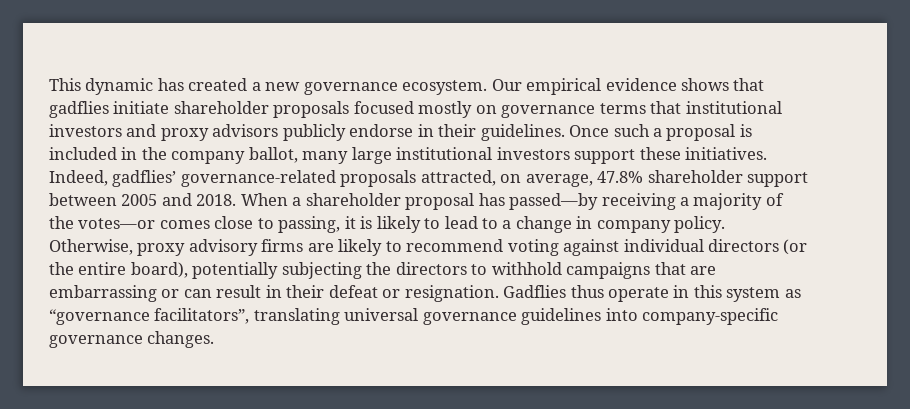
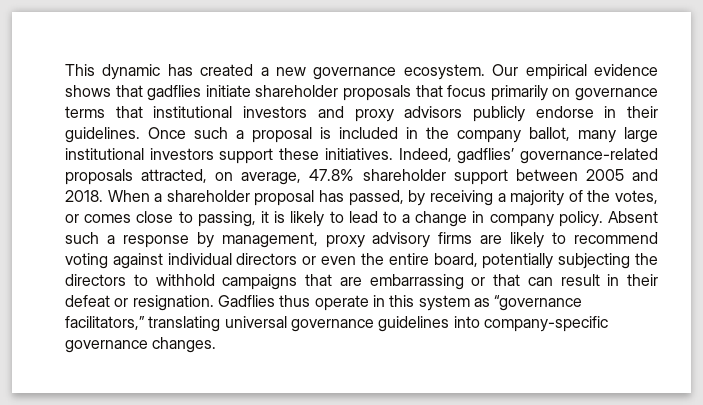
- Our empirical evidence shows that gadflies initiate shareholder proposals focused mostly on governance terms that institutional investors and proxy advisors publicly endorse in their guidelines.
+ Our empirical evidence shows that gadflies initiate shareholder proposals that focus primarily on governance terms that institutional investors and proxy advisors publicly endorse in their guidelines.
- When a shareholder proposal has passed—by receiving a majority of the votes—or comes close to passing, it is likely to lead to a change in company policy.
+ When a shareholder proposal has passed, by receiving a majority of the votes, or comes close to passing, it is likely to lead to a change in company policy.
- Otherwise, proxy advisory firms are likely to recommend voting against individual directors (or the entire board), potentially subjecting the directors to withhold campaigns that are embarrassing or can result in their defeat or resignation.
+ Absent such a response by management, proxy advisory firms are likely to recommend voting against individual directors or even the entire board, potentially subjecting the directors to withhold campaigns that are embarrassing or that can result in their defeat or resignation.
- Gadflies thus operate in this system as “governance facilitators”, translating universal governance guidelines into company-specific governance changes.
+ Gadflies thus operate in this system as “governance facilitators,” translating universal governance guidelines into company-specific governance changes.

